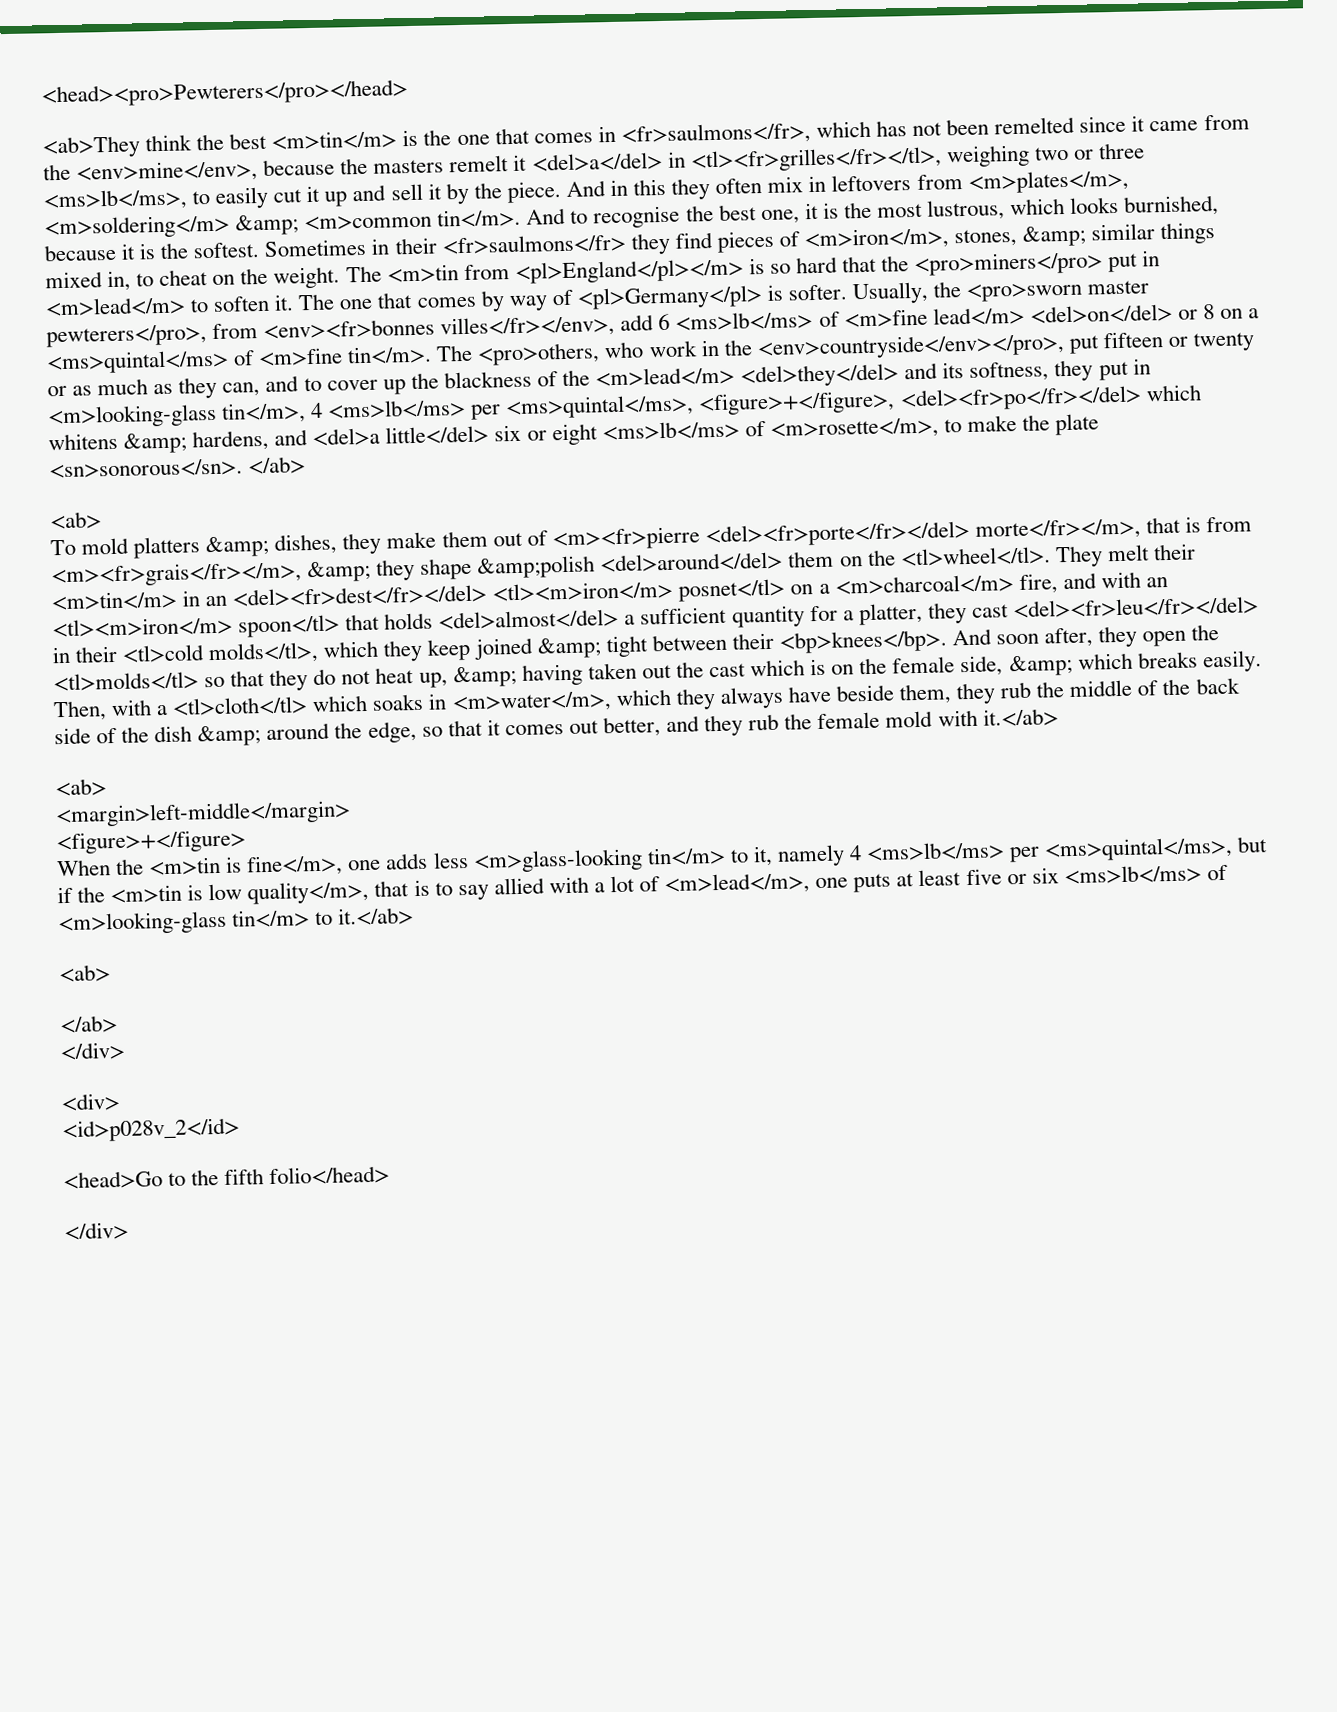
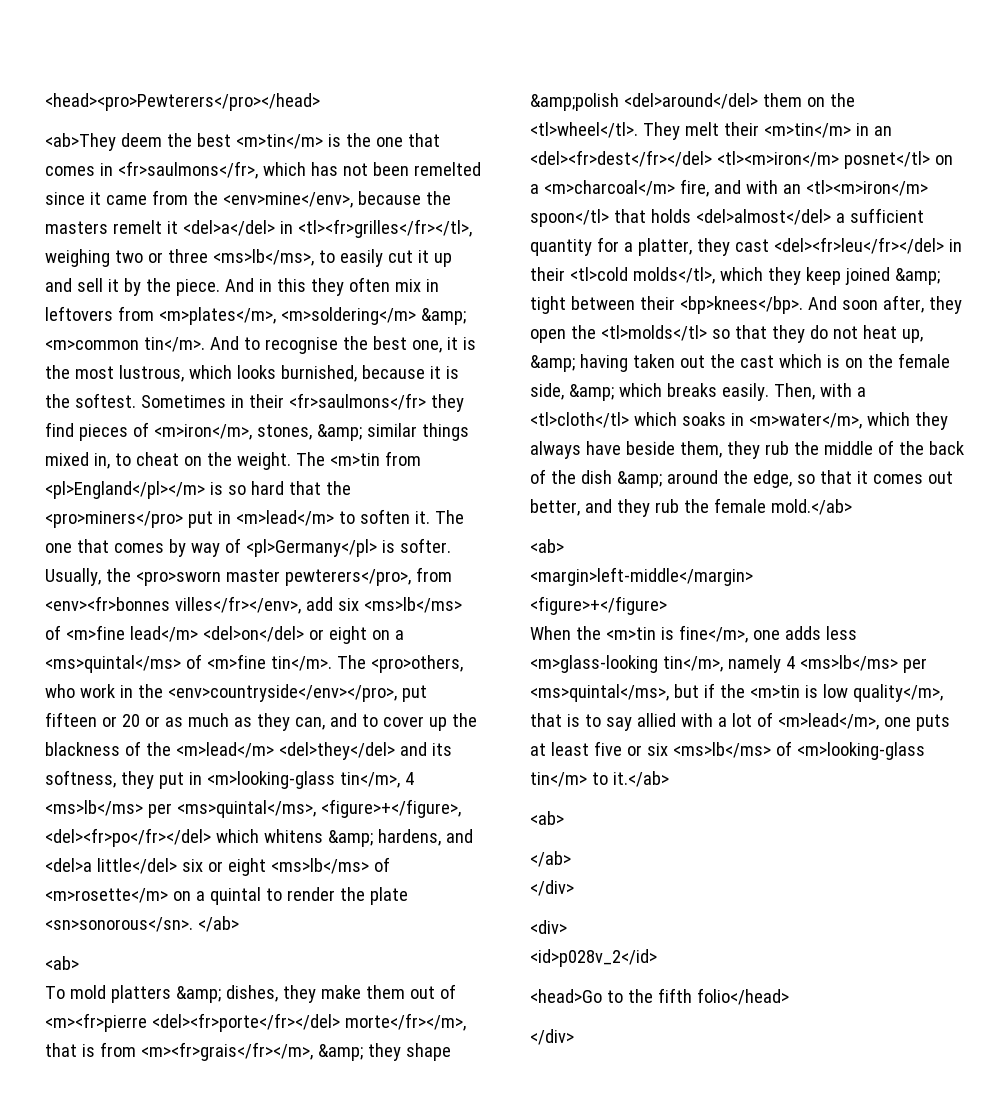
- <ab>They think the best <m>tin</m> is the one that comes in <fr>saulmons</fr>, which has not been remelted since it came from the <env>mine</env>, because the masters remelt it <del>a</del> in <tl><fr>grilles</fr></tl>, weighing two or three <ms>lb</ms>, to easily cut it up and sell it by the piece.
+ <ab>They deem the best <m>tin</m> is the one that comes in <fr>saulmons</fr>, which has not been remelted since it came from the <env>mine</env>, because the masters remelt it <del>a</del> in <tl><fr>grilles</fr></tl>, weighing two or three <ms>lb</ms>, to easily cut it up and sell it by the piece.
- Usually, the <pro>sworn master pewterers</pro>, from <env><fr>bonnes villes</fr></env>, add 6 <ms>lb</ms> of <m>fine lead</m> <del>on</del> or 8 on a <ms>quintal</ms> of <m>fine tin</m>.
+ Usually, the <pro>sworn master pewterers</pro>, from <env><fr>bonnes villes</fr></env>, add six <ms>lb</ms> of <m>fine lead</m> <del>on</del> or eight on a <ms>quintal</ms> of <m>fine tin</m>.
- The <pro>others, who work in the <env>countryside</env></pro>, put fifteen or twenty or as much as they can, and to cover up the blackness of the <m>lead</m> <del>they</del> and its softness, they put in <m>looking-glass tin</m>, 4 <ms>lb</ms> per <ms>quintal</ms>, <figure>+</figure>, <del><fr>po</fr></del> which whitens &amp; hardens, and <del>a little</del> six or eight <ms>lb</ms> of <m>rosette</m>, to make the plate <sn>sonorous</sn>.
+ The <pro>others, who work in the <env>countryside</env></pro>, put fifteen or 20 or as much as they can, and to cover up the blackness of the <m>lead</m> <del>they</del> and its softness, they put in <m>looking-glass tin</m>, 4 <ms>lb</ms> per <ms>quintal</ms>, <figure>+</figure>, <del><fr>po</fr></del> which whitens &amp; hardens, and <del>a little</del> six or eight <ms>lb</ms> of <m>rosette</m> on a quintal to render the plate <sn>sonorous</sn>.
- Then, with a <tl>cloth</tl> which soaks in <m>water</m>, which they always have beside them, they rub the middle of the back side of the dish &amp; around the edge, so that it comes out better, and they rub the female mold with it.</ab>
+ Then, with a <tl>cloth</tl> which soaks in <m>water</m>, which they always have beside them, they rub the middle of the back of the dish &amp; around the edge, so that it comes out better, and they rub the female mold.</ab>
- When the <m>tin is fine</m>, one adds less <m>glass-looking tin</m> to it, namely 4 <ms>lb</ms> per <ms>quintal</ms>, but if the <m>tin is low quality</m>, that is to say allied with a lot of <m>lead</m>, one puts at least five or six <ms>lb</ms> of <m>looking-glass tin</m> to it.</ab>
+ When the <m>tin is fine</m>, one adds less <m>glass-looking tin</m>, namely 4 <ms>lb</ms> per <ms>quintal</ms>, but if the <m>tin is low quality</m>, that is to say allied with a lot of <m>lead</m>, one puts at least five or six <ms>lb</ms> of <m>looking-glass tin</m> to it.</ab>

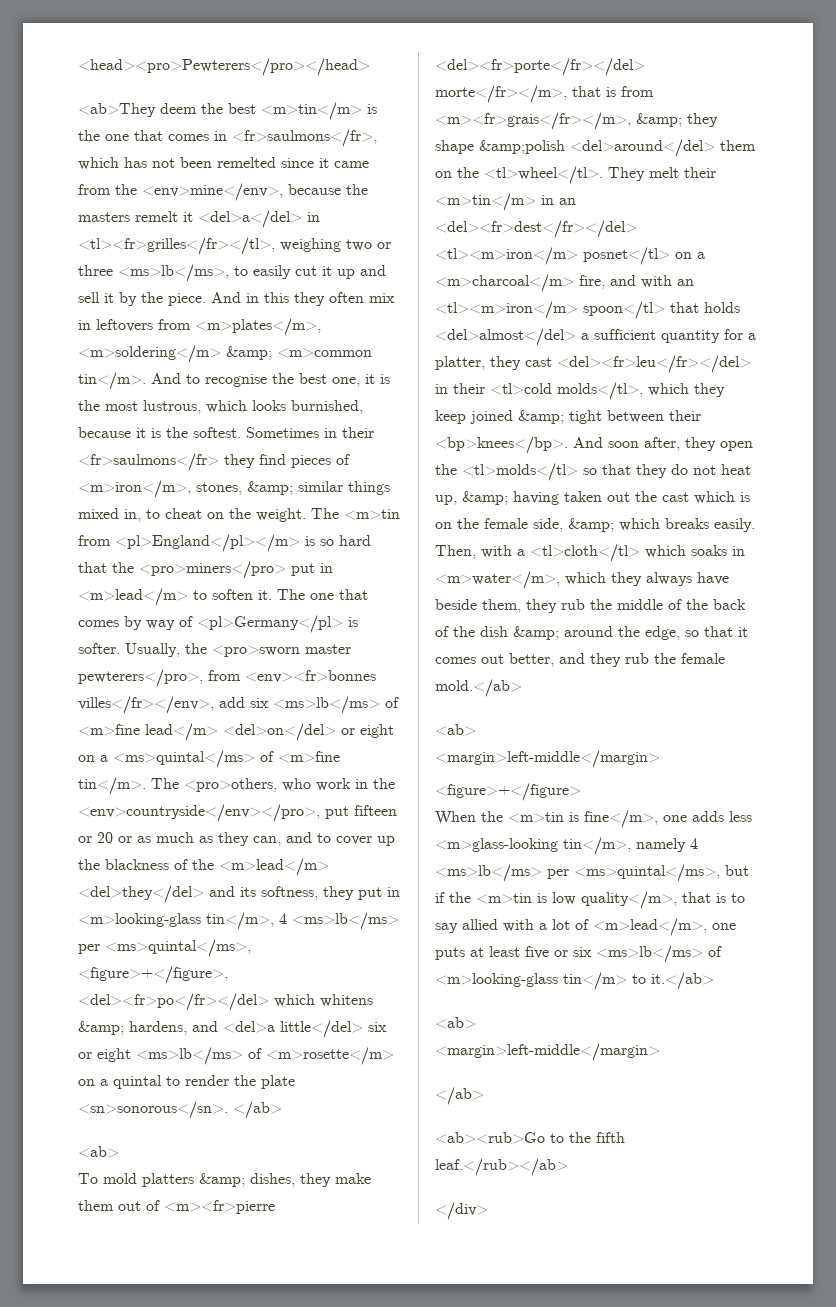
  When the <m>tin is fine</m>, one adds less <m>glass-looking tin</m>, namely 4 <ms>lb</ms> per <ms>quintal</ms>, but if the <m>tin is low quality</m>, that is to say allied with a lot of <m>lead</m>, one puts at least five or six <ms>lb</ms> of <m>looking-glass tin</m> to it.</ab>
  <ab>
+ <margin>left-middle</margin>
  </ab>
- </div>
- <div>
- <id>p028v_2</id>
- <head>Go to the fifth folio</head>
+ <ab><rub>Go to the fifth leaf.</rub></ab>

